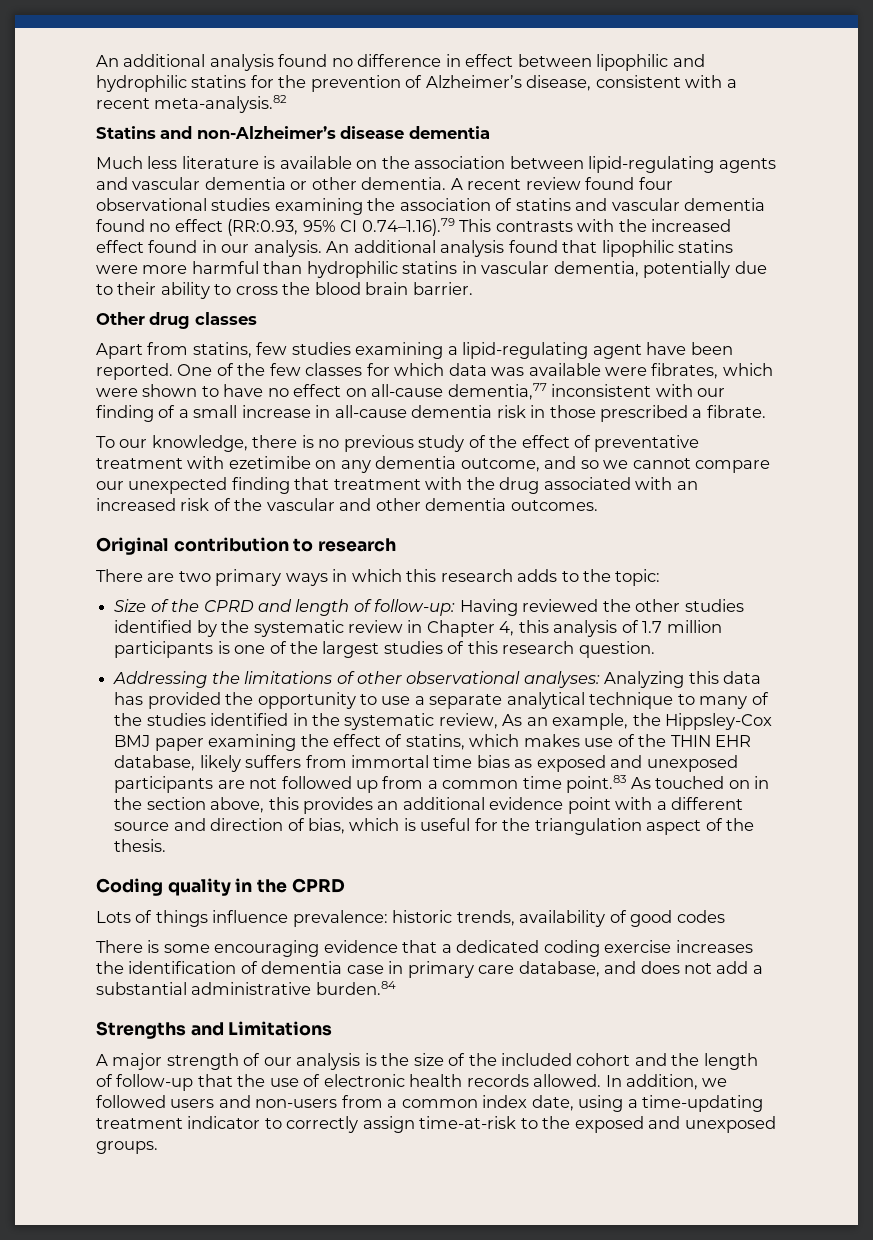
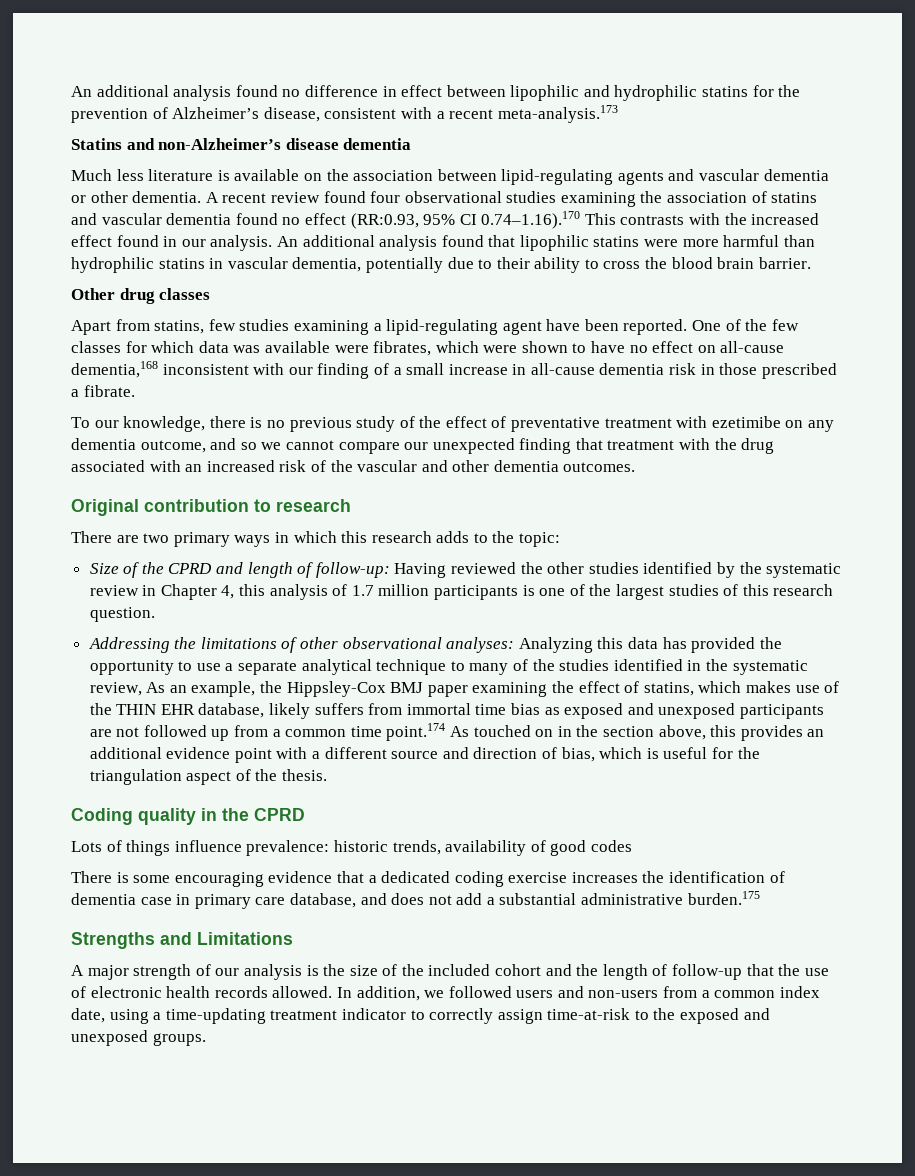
- An additional analysis found no difference in effect between lipophilic and hydrophilic statins for the prevention of Alzheimer’s disease, consistent with a recent meta-analysis.82
+ An additional analysis found no difference in effect between lipophilic and hydrophilic statins for the prevention of Alzheimer’s disease, consistent with a recent meta-analysis.173
- A recent review found four observational studies examining the association of statins and vascular dementia found no effect (RR:0.93, 95% CI 0.74–1.16).79 This contrasts with the increased effect found in our analysis.
+ A recent review found four observational studies examining the association of statins and vascular dementia found no effect (RR:0.93, 95% CI 0.74–1.16).170 This contrasts with the increased effect found in our analysis.
- One of the few classes for which data was available were fibrates, which were shown to have no effect on all-cause dementia,77 inconsistent with our finding of a small increase in all-cause dementia risk in those prescribed a fibrate.
+ One of the few classes for which data was available were fibrates, which were shown to have no effect on all-cause dementia,168 inconsistent with our finding of a small increase in all-cause dementia risk in those prescribed a fibrate.
- Analyzing this data has provided the opportunity to use a separate analytical technique to many of the studies identified in the systematic review, As an example, the Hippsley-Cox BMJ paper examining the effect of statins, which makes use of the THIN EHR database, likely suffers from immortal time bias as exposed and unexposed participants are not followed up from a common time point.83 As touched on in the section above, this provides an additional evidence point with a different source and direction of bias, which is useful for the triangulation aspect of the thesis.
+ Analyzing this data has provided the opportunity to use a separate analytical technique to many of the studies identified in the systematic review, As an example, the Hippsley-Cox BMJ paper examining the effect of statins, which makes use of the THIN EHR database, likely suffers from immortal time bias as exposed and unexposed participants are not followed up from a common time point.174 As touched on in the section above, this provides an additional evidence point with a different source and direction of bias, which is useful for the triangulation aspect of the thesis.
- There is some encouraging evidence that a dedicated coding exercise increases the identification of dementia case in primary care database, and does not add a substantial administrative burden.84
+ There is some encouraging evidence that a dedicated coding exercise increases the identification of dementia case in primary care database, and does not add a substantial administrative burden.175

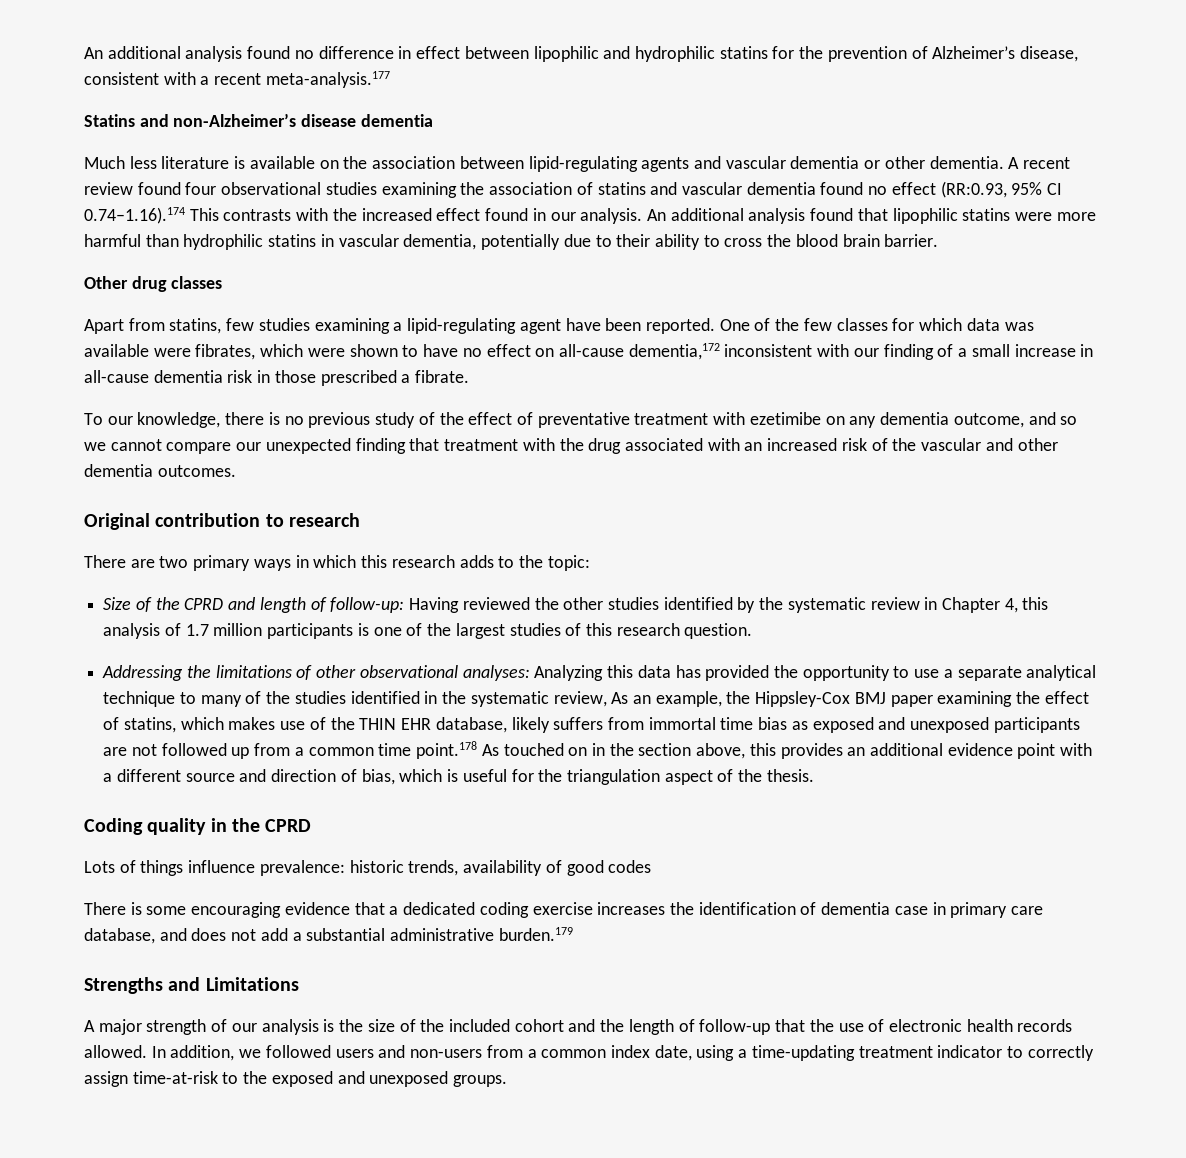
- An additional analysis found no difference in effect between lipophilic and hydrophilic statins for the prevention of Alzheimer’s disease, consistent with a recent meta-analysis.173
+ An additional analysis found no difference in effect between lipophilic and hydrophilic statins for the prevention of Alzheimer’s disease, consistent with a recent meta-analysis.177
- A recent review found four observational studies examining the association of statins and vascular dementia found no effect (RR:0.93, 95% CI 0.74–1.16).170 This contrasts with the increased effect found in our analysis.
+ A recent review found four observational studies examining the association of statins and vascular dementia found no effect (RR:0.93, 95% CI 0.74–1.16).174 This contrasts with the increased effect found in our analysis.
- One of the few classes for which data was available were fibrates, which were shown to have no effect on all-cause dementia,168 inconsistent with our finding of a small increase in all-cause dementia risk in those prescribed a fibrate.
+ One of the few classes for which data was available were fibrates, which were shown to have no effect on all-cause dementia,172 inconsistent with our finding of a small increase in all-cause dementia risk in those prescribed a fibrate.
- Analyzing this data has provided the opportunity to use a separate analytical technique to many of the studies identified in the systematic review, As an example, the Hippsley-Cox BMJ paper examining the effect of statins, which makes use of the THIN EHR database, likely suffers from immortal time bias as exposed and unexposed participants are not followed up from a common time point.174 As touched on in the section above, this provides an additional evidence point with a different source and direction of bias, which is useful for the triangulation aspect of the thesis.
+ Analyzing this data has provided the opportunity to use a separate analytical technique to many of the studies identified in the systematic review, As an example, the Hippsley-Cox BMJ paper examining the effect of statins, which makes use of the THIN EHR database, likely suffers from immortal time bias as exposed and unexposed participants are not followed up from a common time point.178 As touched on in the section above, this provides an additional evidence point with a different source and direction of bias, which is useful for the triangulation aspect of the thesis.
- There is some encouraging evidence that a dedicated coding exercise increases the identification of dementia case in primary care database, and does not add a substantial administrative burden.175
+ There is some encouraging evidence that a dedicated coding exercise increases the identification of dementia case in primary care database, and does not add a substantial administrative burden.179

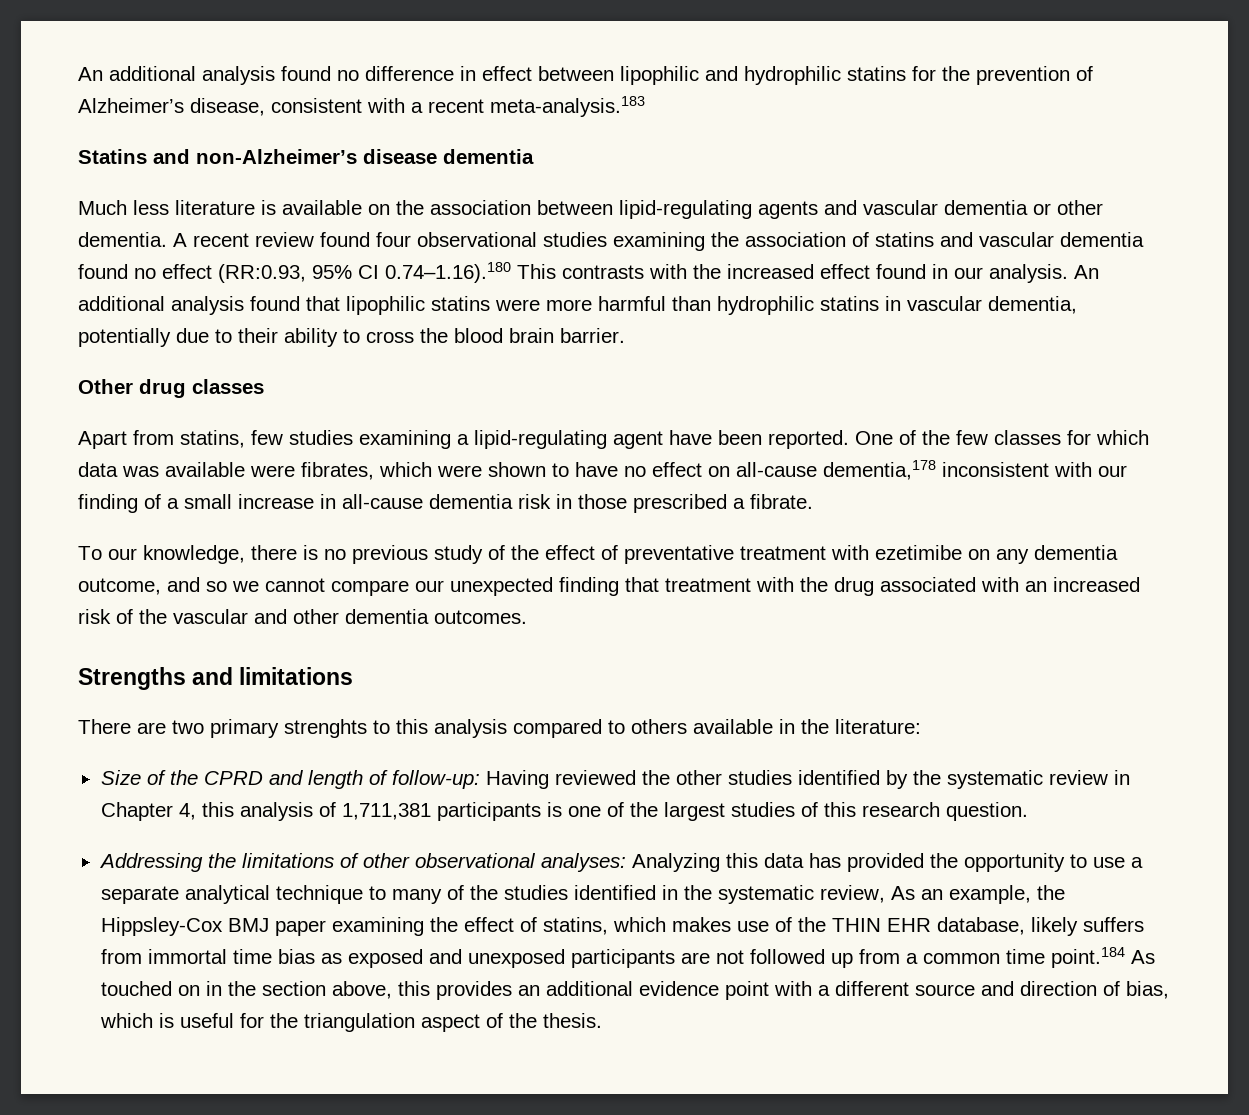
- An additional analysis found no difference in effect between lipophilic and hydrophilic statins for the prevention of Alzheimer’s disease, consistent with a recent meta-analysis.177
+ An additional analysis found no difference in effect between lipophilic and hydrophilic statins for the prevention of Alzheimer’s disease, consistent with a recent meta-analysis.183
- A recent review found four observational studies examining the association of statins and vascular dementia found no effect (RR:0.93, 95% CI 0.74–1.16).174 This contrasts with the increased effect found in our analysis.
+ A recent review found four observational studies examining the association of statins and vascular dementia found no effect (RR:0.93, 95% CI 0.74–1.16).180 This contrasts with the increased effect found in our analysis.
- One of the few classes for which data was available were fibrates, which were shown to have no effect on all-cause dementia,172 inconsistent with our finding of a small increase in all-cause dementia risk in those prescribed a fibrate.
+ One of the few classes for which data was available were fibrates, which were shown to have no effect on all-cause dementia,178 inconsistent with our finding of a small increase in all-cause dementia risk in those prescribed a fibrate.
- Original contribution to research
+ Strengths and limitations
- There are two primary ways in which this research adds to the topic:
+ There are two primary strenghts to this analysis compared to others available in the literature:
- Size of the CPRD and length of follow-up: Having reviewed the other studies identified by the systematic review in Chapter 4, this analysis of 1.7 million participants is one of the largest studies of this research question.
+ Size of the CPRD and length of follow-up: Having reviewed the other studies identified by the systematic review in Chapter 4, this analysis of 1,711,381 participants is one of the largest studies of this research question.
- Analyzing this data has provided the opportunity to use a separate analytical technique to many of the studies identified in the systematic review, As an example, the Hippsley-Cox BMJ paper examining the effect of statins, which makes use of the THIN EHR database, likely suffers from immortal time bias as exposed and unexposed participants are not followed up from a common time point.178 As touched on in the section above, this provides an additional evidence point with a different source and direction of bias, which is useful for the triangulation aspect of the thesis.
+ Analyzing this data has provided the opportunity to use a separate analytical technique to many of the studies identified in the systematic review, As an example, the Hippsley-Cox BMJ paper examining the effect of statins, which makes use of the THIN EHR database, likely suffers from immortal time bias as exposed and unexposed participants are not followed up from a common time point.184 As touched on in the section above, this provides an additional evidence point with a different source and direction of bias, which is useful for the triangulation aspect of the thesis.
- Coding quality in the CPRD
- Lots of things influence prevalence: historic trends, availability of good codes
- There is some encouraging evidence that a dedicated coding exercise increases the identification of dementia case in primary care database, and does not add a substantial administrative burden.179
- Strengths and Limitations
- A major strength of our analysis is the size of the included cohort and the length of follow-up that the use of electronic health records allowed. In addition, we followed users and non-users from a common index date, using a time-updating treatment indicator to correctly assign time-at-risk to the exposed and unexposed groups.

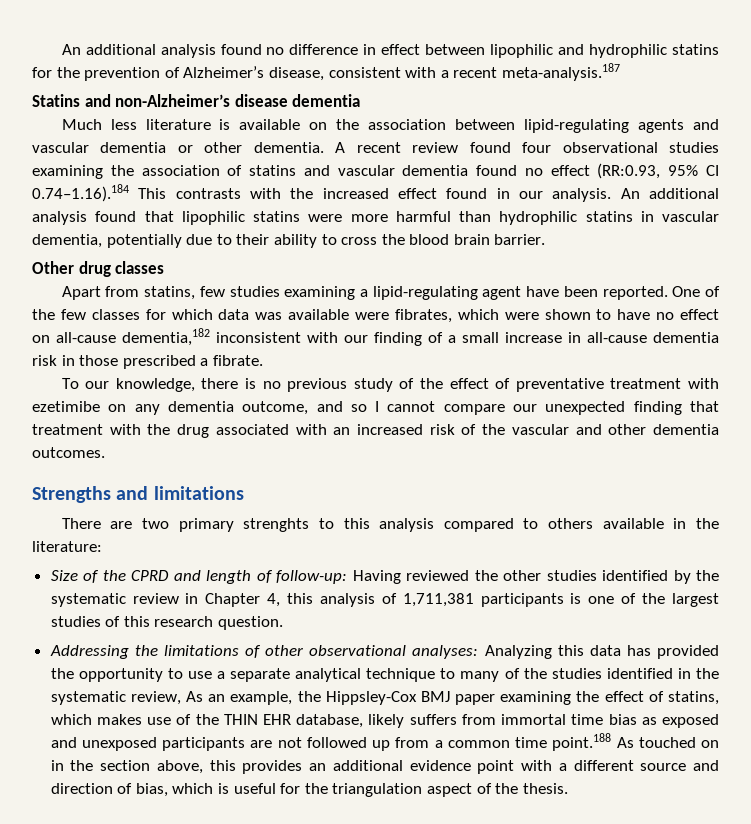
- An additional analysis found no difference in effect between lipophilic and hydrophilic statins for the prevention of Alzheimer’s disease, consistent with a recent meta-analysis.183
+ An additional analysis found no difference in effect between lipophilic and hydrophilic statins for the prevention of Alzheimer’s disease, consistent with a recent meta-analysis.187
- A recent review found four observational studies examining the association of statins and vascular dementia found no effect (RR:0.93, 95% CI 0.74–1.16).180 This contrasts with the increased effect found in our analysis.
+ A recent review found four observational studies examining the association of statins and vascular dementia found no effect (RR:0.93, 95% CI 0.74–1.16).184 This contrasts with the increased effect found in our analysis.
- One of the few classes for which data was available were fibrates, which were shown to have no effect on all-cause dementia,178 inconsistent with our finding of a small increase in all-cause dementia risk in those prescribed a fibrate.
+ One of the few classes for which data was available were fibrates, which were shown to have no effect on all-cause dementia,182 inconsistent with our finding of a small increase in all-cause dementia risk in those prescribed a fibrate.
- To our knowledge, there is no previous study of the effect of preventative treatment with ezetimibe on any dementia outcome, and so we cannot compare our unexpected finding that treatment with the drug associated with an increased risk of the vascular and other dementia outcomes.
+ To our knowledge, there is no previous study of the effect of preventative treatment with ezetimibe on any dementia outcome, and so I cannot compare our unexpected finding that treatment with the drug associated with an increased risk of the vascular and other dementia outcomes.
- Analyzing this data has provided the opportunity to use a separate analytical technique to many of the studies identified in the systematic review, As an example, the Hippsley-Cox BMJ paper examining the effect of statins, which makes use of the THIN EHR database, likely suffers from immortal time bias as exposed and unexposed participants are not followed up from a common time point.184 As touched on in the section above, this provides an additional evidence point with a different source and direction of bias, which is useful for the triangulation aspect of the thesis.
+ Analyzing this data has provided the opportunity to use a separate analytical technique to many of the studies identified in the systematic review, As an example, the Hippsley-Cox BMJ paper examining the effect of statins, which makes use of the THIN EHR database, likely suffers from immortal time bias as exposed and unexposed participants are not followed up from a common time point.188 As touched on in the section above, this provides an additional evidence point with a different source and direction of bias, which is useful for the triangulation aspect of the thesis.

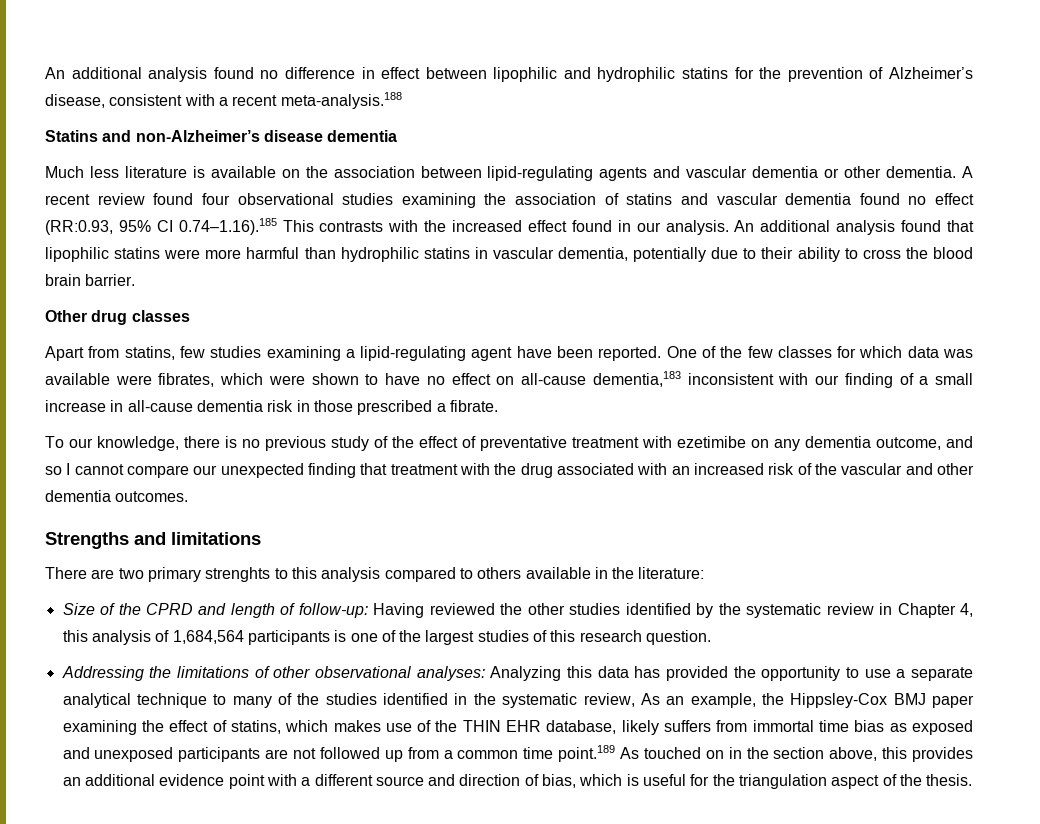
- An additional analysis found no difference in effect between lipophilic and hydrophilic statins for the prevention of Alzheimer’s disease, consistent with a recent meta-analysis.187
+ An additional analysis found no difference in effect between lipophilic and hydrophilic statins for the prevention of Alzheimer’s disease, consistent with a recent meta-analysis.188
- A recent review found four observational studies examining the association of statins and vascular dementia found no effect (RR:0.93, 95% CI 0.74–1.16).184 This contrasts with the increased effect found in our analysis.
+ A recent review found four observational studies examining the association of statins and vascular dementia found no effect (RR:0.93, 95% CI 0.74–1.16).185 This contrasts with the increased effect found in our analysis.
- One of the few classes for which data was available were fibrates, which were shown to have no effect on all-cause dementia,182 inconsistent with our finding of a small increase in all-cause dementia risk in those prescribed a fibrate.
+ One of the few classes for which data was available were fibrates, which were shown to have no effect on all-cause dementia,183 inconsistent with our finding of a small increase in all-cause dementia risk in those prescribed a fibrate.
- Size of the CPRD and length of follow-up: Having reviewed the other studies identified by the systematic review in Chapter 4, this analysis of 1,711,381 participants is one of the largest studies of this research question.
+ Size of the CPRD and length of follow-up: Having reviewed the other studies identified by the systematic review in Chapter 4, this analysis of 1,684,564 participants is one of the largest studies of this research question.
- Analyzing this data has provided the opportunity to use a separate analytical technique to many of the studies identified in the systematic review, As an example, the Hippsley-Cox BMJ paper examining the effect of statins, which makes use of the THIN EHR database, likely suffers from immortal time bias as exposed and unexposed participants are not followed up from a common time point.188 As touched on in the section above, this provides an additional evidence point with a different source and direction of bias, which is useful for the triangulation aspect of the thesis.
+ Analyzing this data has provided the opportunity to use a separate analytical technique to many of the studies identified in the systematic review, As an example, the Hippsley-Cox BMJ paper examining the effect of statins, which makes use of the THIN EHR database, likely suffers from immortal time bias as exposed and unexposed participants are not followed up from a common time point.189 As touched on in the section above, this provides an additional evidence point with a different source and direction of bias, which is useful for the triangulation aspect of the thesis.

